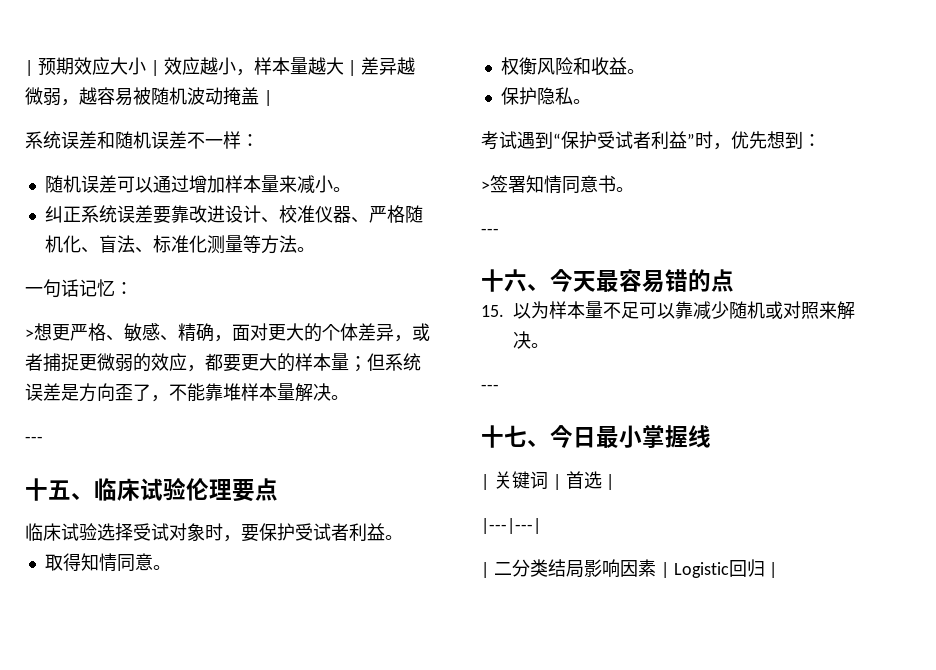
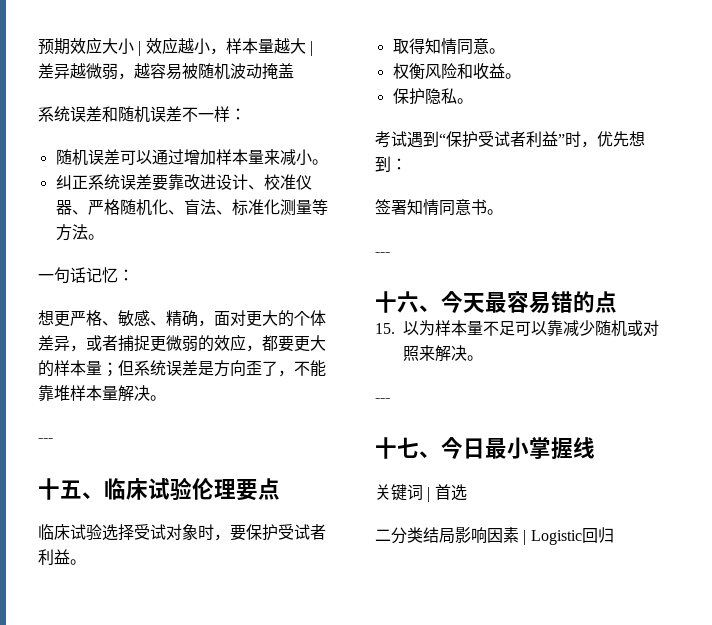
- | 预期效应大小 | 效应越小，样本量越大 | 差异越微弱，越容易被随机波动掩盖 |
+ 预期效应大小 | 效应越小，样本量越大 | 差异越微弱，越容易被随机波动掩盖
- >想更严格、敏感、精确，面对更大的个体差异，或者捕捉更微弱的效应，都要更大的样本量；但系统误差是方向歪了，不能靠堆样本量解决。
+ 想更严格、敏感、精确，面对更大的个体差异，或者捕捉更微弱的效应，都要更大的样本量；但系统误差是方向歪了，不能靠堆样本量解决。
- >签署知情同意书。
+ 签署知情同意书。
- | 关键词 | 首选 |
- |---|---|
- | 二分类结局影响因素 | Logistic回归 |
+ 关键词 | 首选
+ 二分类结局影响因素 | Logistic回归

